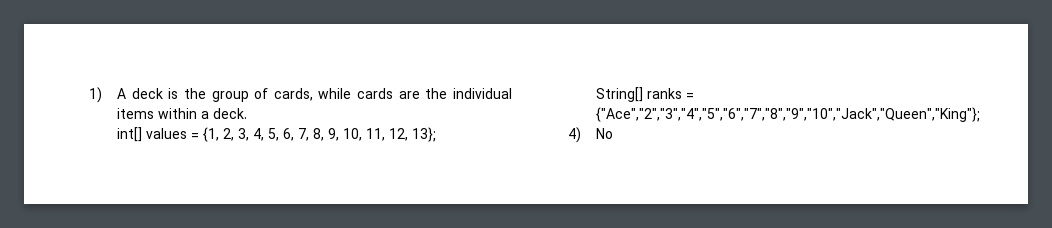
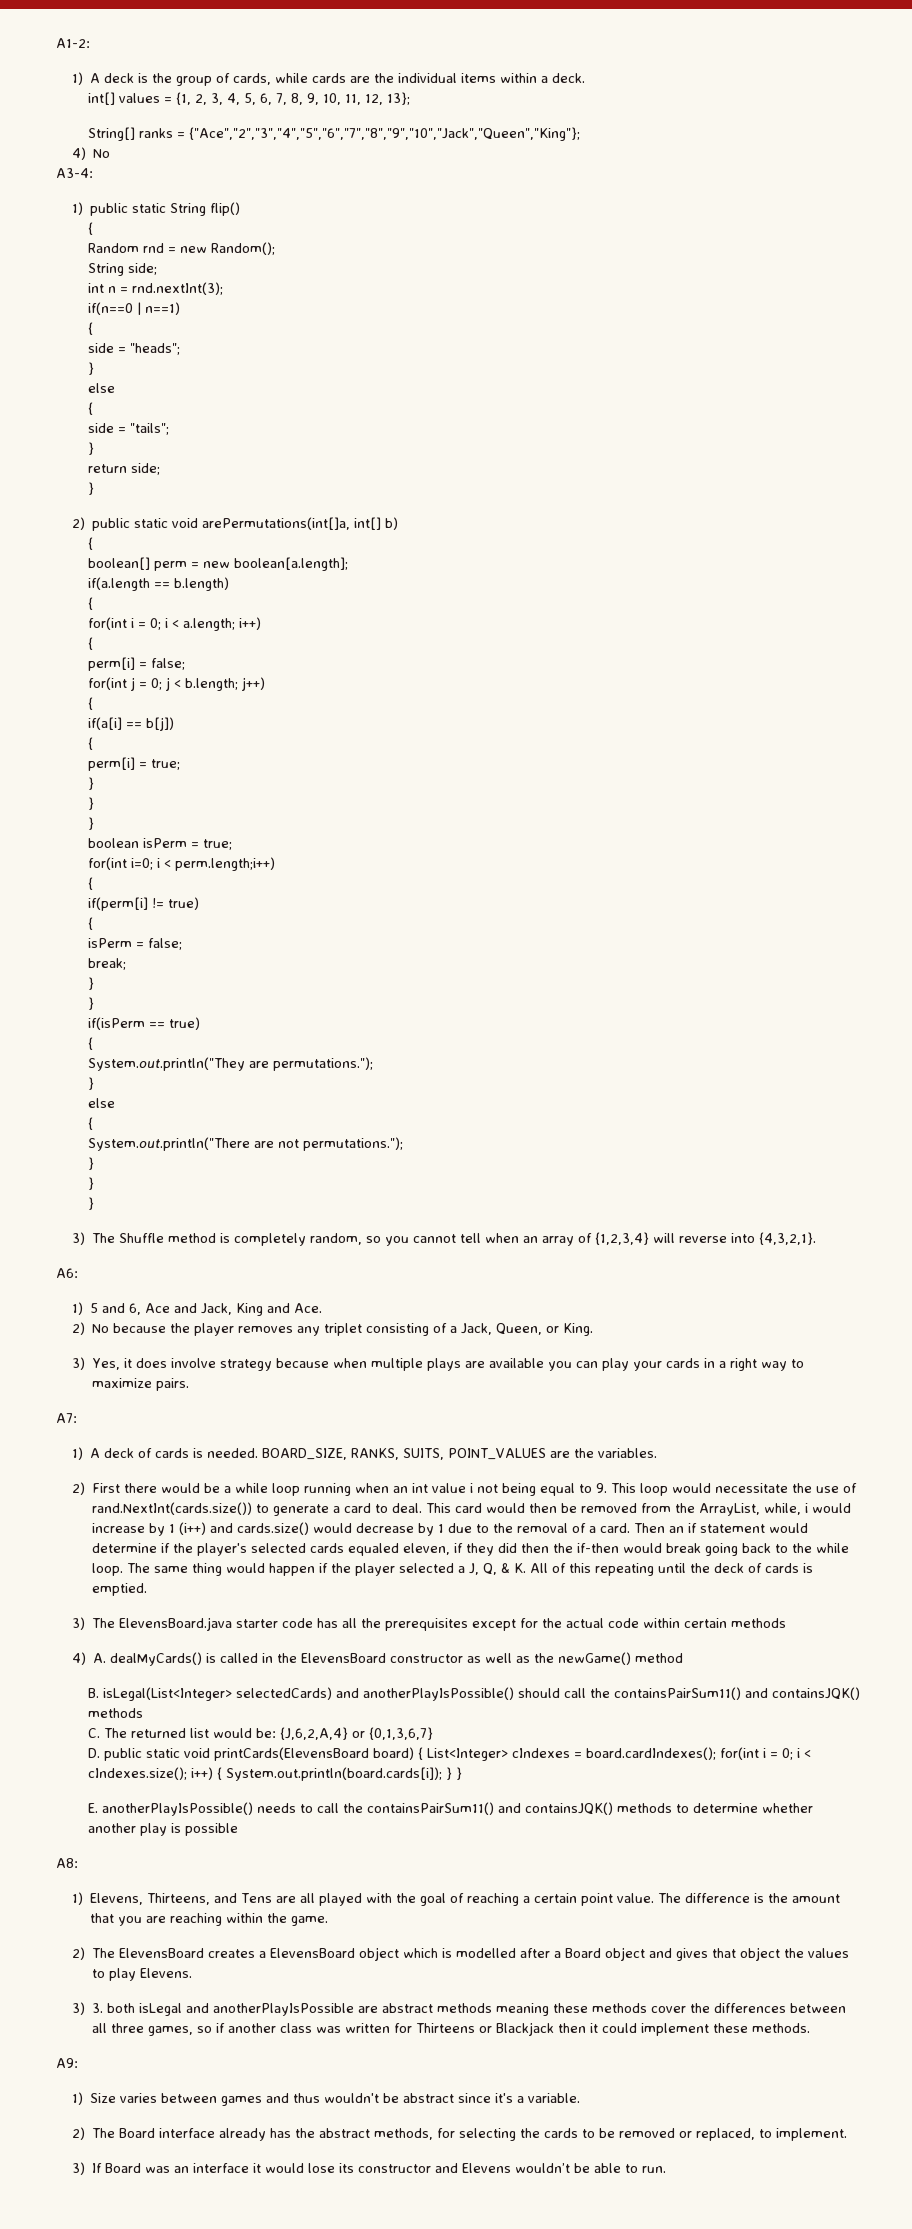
+ A1-2:
+ A3-4:
+ 1) public static String flip()
+ {
+ Random rnd = new Random();
+ String side;
+ int n = rnd.nextInt(3);
+ if(n==0 | n==1)
+ {
+ side = "heads";
+ }
+ else
+ {
+ side = "tails";
+ }
+ return side;
+ }
+ 2) public static void arePermutations(int[]a, int[] b)
+ {
+ boolean[] perm = new boolean[a.length];
+ if(a.length == b.length)
+ {
+ for(int i = 0; i < a.length; i++)
+ {
+ perm[i] = false;
+ for(int j = 0; j < b.length; j++)
+ {
+ if(a[i] == b[j])
+ {
+ perm[i] = true;
+ }
+ }
+ }
+ boolean isPerm = true;
+ for(int i=0; i < perm.length;i++)
+ {
+ if(perm[i] != true)
+ {
+ isPerm = false;
+ break;
+ }
+ }
+ if(isPerm == true)
+ {
+ System.out.println("They are permutations.");
+ }
+ else
+ {
+ System.out.println("There are not permutations.");
+ }
+ }
+ }
+ 3) The Shuffle method is completely random, so you cannot tell when an array of {1,2,3,4} will reverse into {4,3,2,1}.
+ A6:
+ 1) 5 and 6, Ace and Jack, King and Ace.
+ 2) No because the player removes any triplet consisting of a Jack, Queen, or King.
+ 3) Yes, it does involve strategy because when multiple plays are available you can play your cards in a right way to maximize pairs.
+ A7:
+ 1) A deck of cards is needed. BOARD_SIZE, RANKS, SUITS, POINT_VALUES are the variables.
+ 2) First there would be a while loop running when an int value i not being equal to 9. This loop would necessitate the use of rand.NextInt(cards.size()) to generate a card to deal. This card would then be removed from the ArrayList, while, i would increase by 1 (i++) and cards.size() would decrease by 1 due to the removal of a card. Then an if statement would determine if the player's selected cards equaled eleven, if they did then the if-then would break going back to the while loop. The same thing would happen if the player selected a J, Q, & K. All of this repeating until the deck of cards is emptied.
+ 3) The ElevensBoard.java starter code has all the prerequisites except for the actual code within certain methods
+ 4) A. dealMyCards() is called in the ElevensBoard constructor as well as the newGame() method
+ B. isLegal(List<Integer> selectedCards) and anotherPlayIsPossible() should call the containsPairSum11() and containsJQK() methods
+ C. The returned list would be: {J,6,2,A,4} or {0,1,3,6,7}
+ D. public static void printCards(ElevensBoard board) { List<Integer> cIndexes = board.cardIndexes(); for(int i = 0; i < cIndexes.size(); i++) { System.out.println(board.cards[i]); } }
+ E. anotherPlayIsPossible() needs to call the containsPairSum11() and containsJQK() methods to determine whether another play is possible
+ A8:
+ 1) Elevens, Thirteens, and Tens are all played with the goal of reaching a certain point value. The difference is the amount that you are reaching within the game.
+ 2) The ElevensBoard creates a ElevensBoard object which is modelled after a Board object and gives that object the values to play Elevens.
+ 3) 3. both isLegal and anotherPlayIsPossible are abstract methods meaning these methods cover the differences between all three games, so if another class was written for Thirteens or Blackjack then it could implement these methods.
+ A9:
+ 1) Size varies between games and thus wouldn't be abstract since it's a variable.
+ 2) The Board interface already has the abstract methods, for selecting the cards to be removed or replaced, to implement.
+ 3) If Board was an interface it would lose its constructor and Elevens wouldn’t be able to run.

